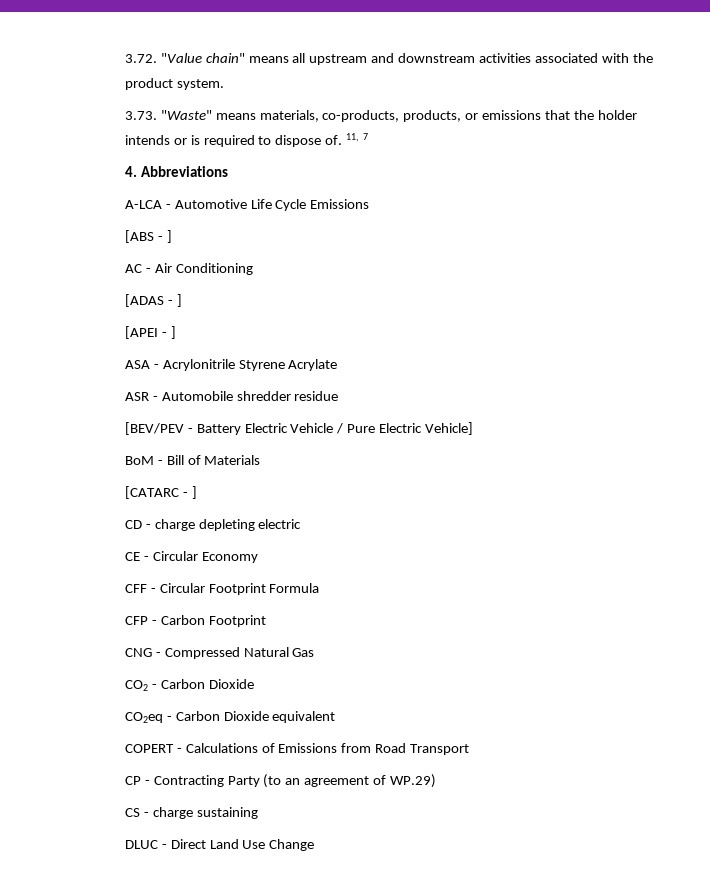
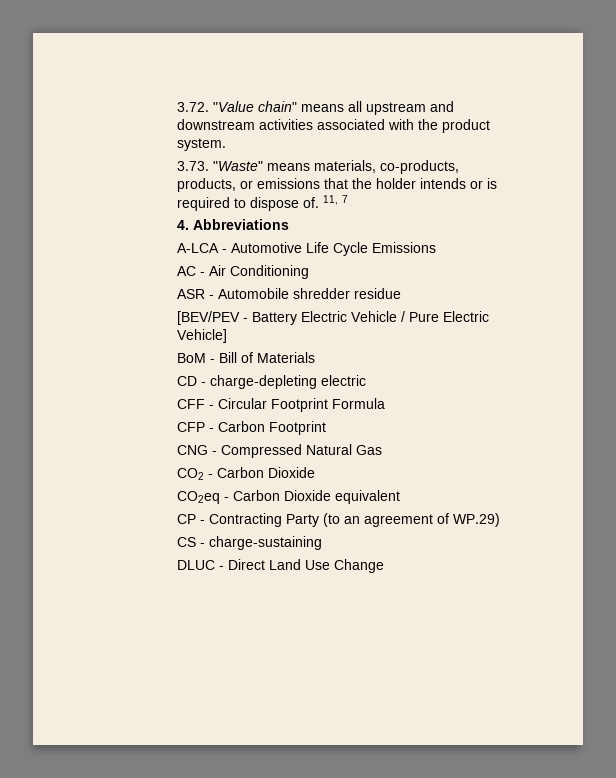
- [ABS - ]
- [ADAS - ]
- [APEI - ]
- ASA - Acrylonitrile Styrene Acrylate
- [CATARC - ]
- CD - charge depleting electric
+ CD - charge-depleting electric
- CE - Circular Economy
- COPERT - Calculations of Emissions from Road Transport
- CS - charge sustaining
+ CS - charge-sustaining

